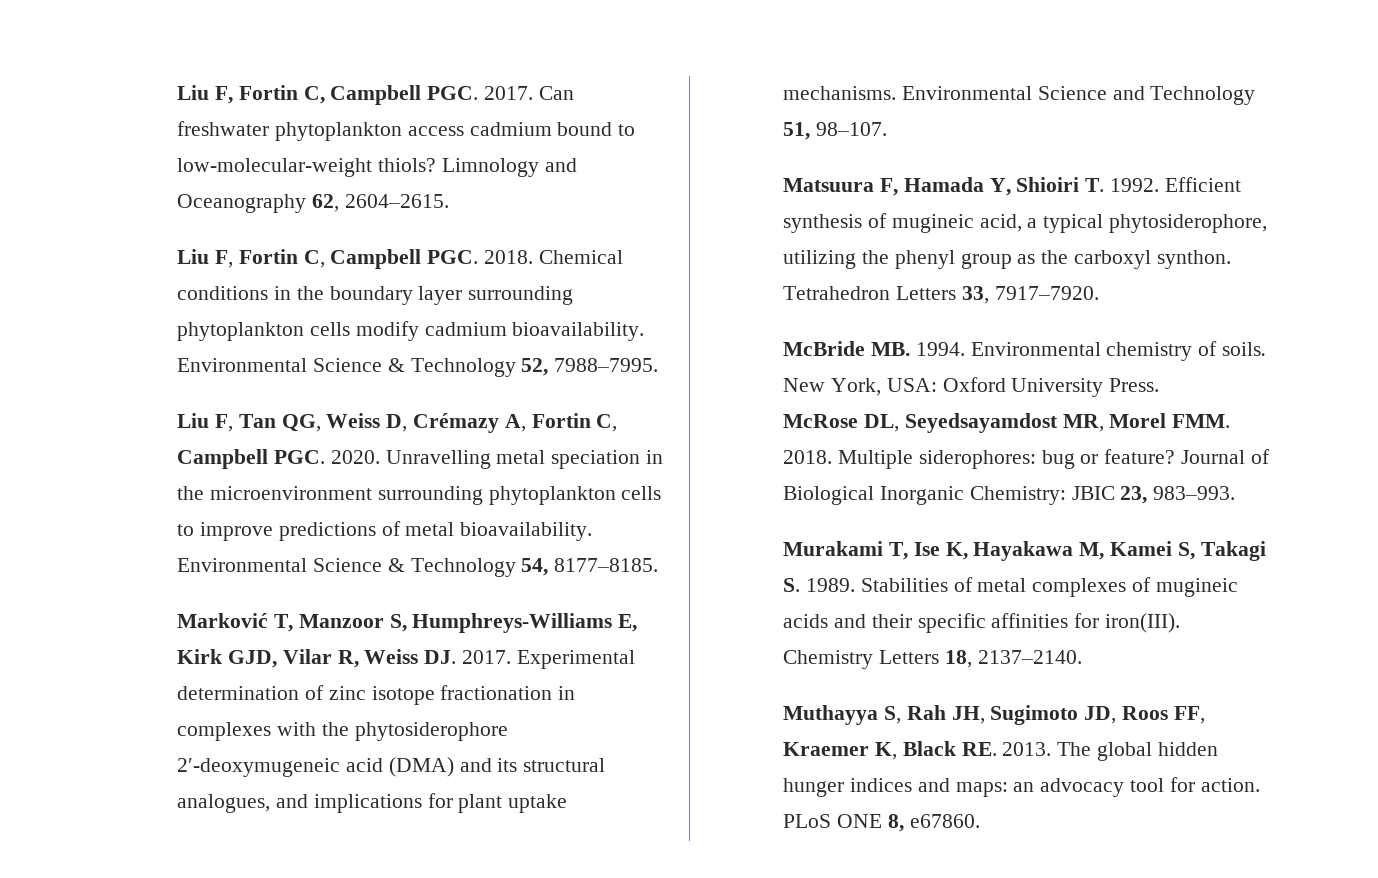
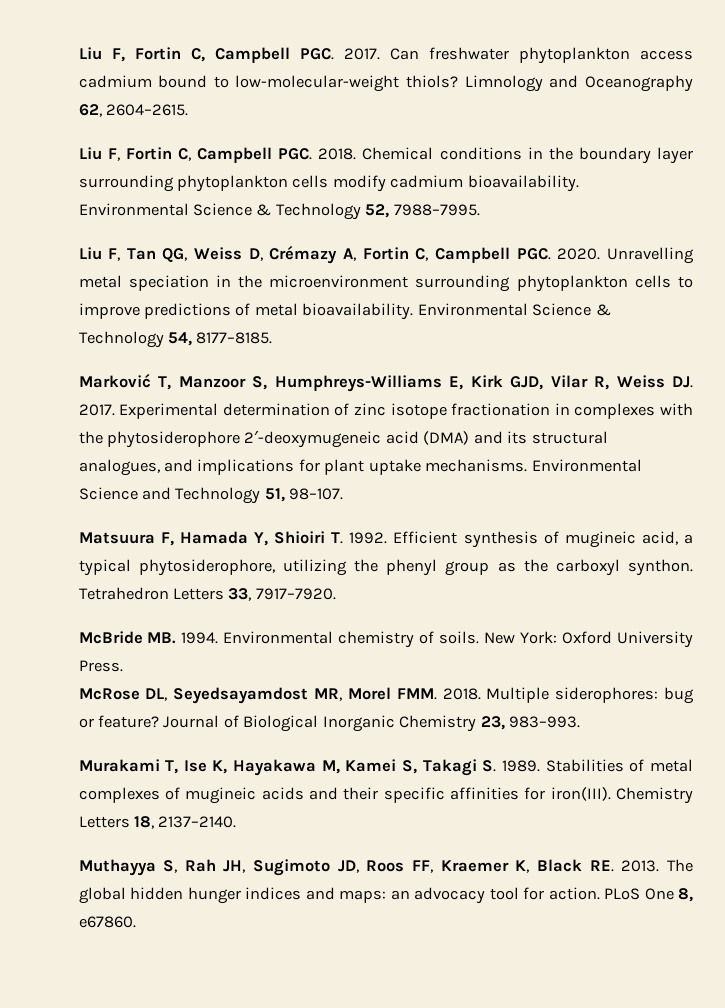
- New York, USA: Oxford University Press.
+ New York: Oxford University Press.
- Journal of Biological Inorganic Chemistry: JBIC 23, 983–993.
+ Journal of Biological Inorganic Chemistry 23, 983–993.
- PLoS ONE 8, e67860.
+ PLoS One 8, e67860.

